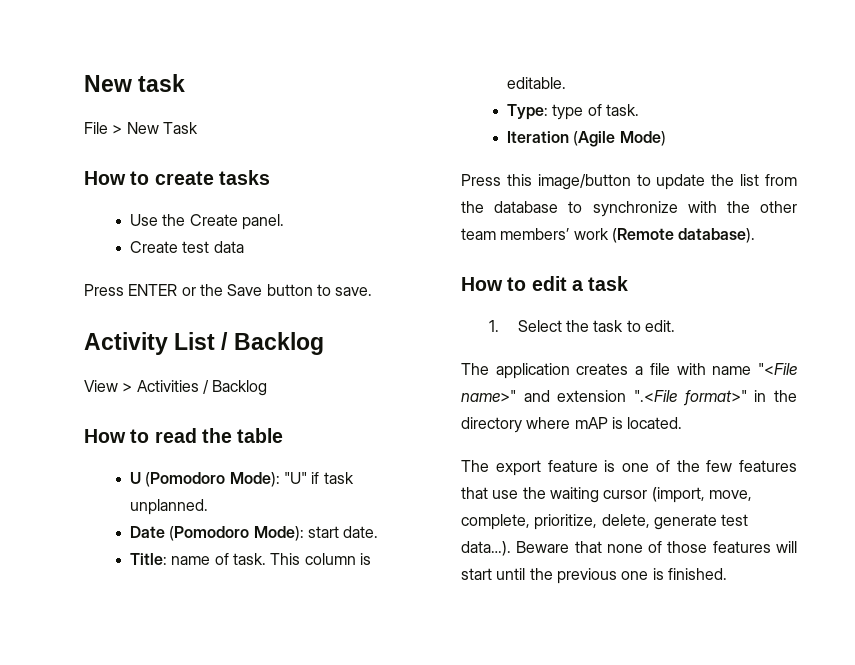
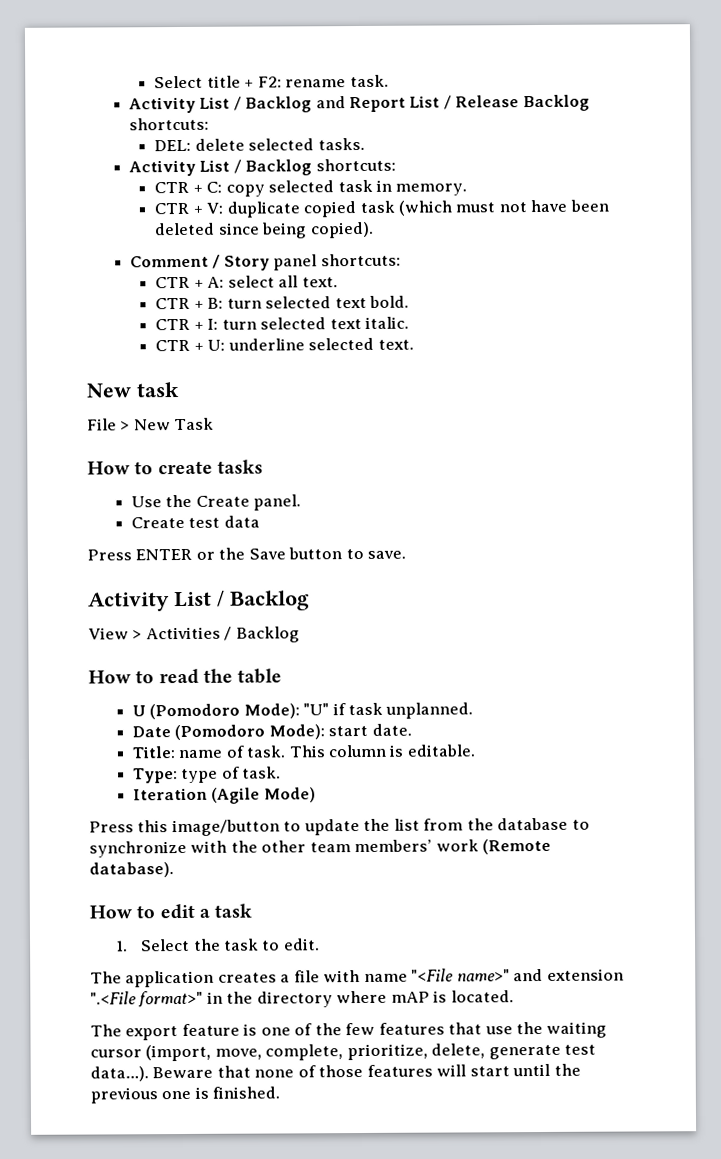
+ Select title + F2: rename task.
+ Activity List / Backlog and Report List / Release Backlog shortcuts:
+ DEL: delete selected tasks.
+ Activity List / Backlog shortcuts:
+ CTR + C: copy selected task in memory.
+ CTR + V: duplicate copied task (which must not have been deleted since being copied).
+ Comment / Story panel shortcuts:
+ CTR + A: select all text.
+ CTR + B: turn selected text bold.
+ CTR + I: turn selected text italic.
+ CTR + U: underline selected text.

